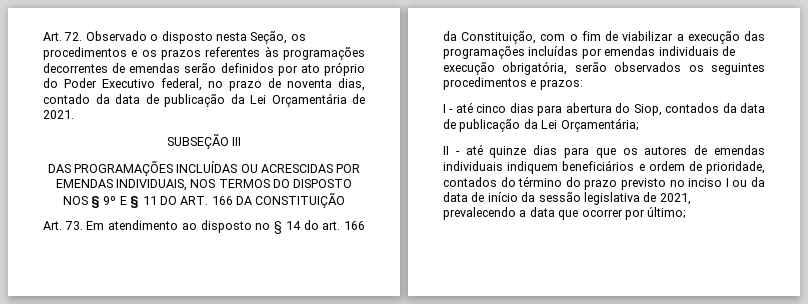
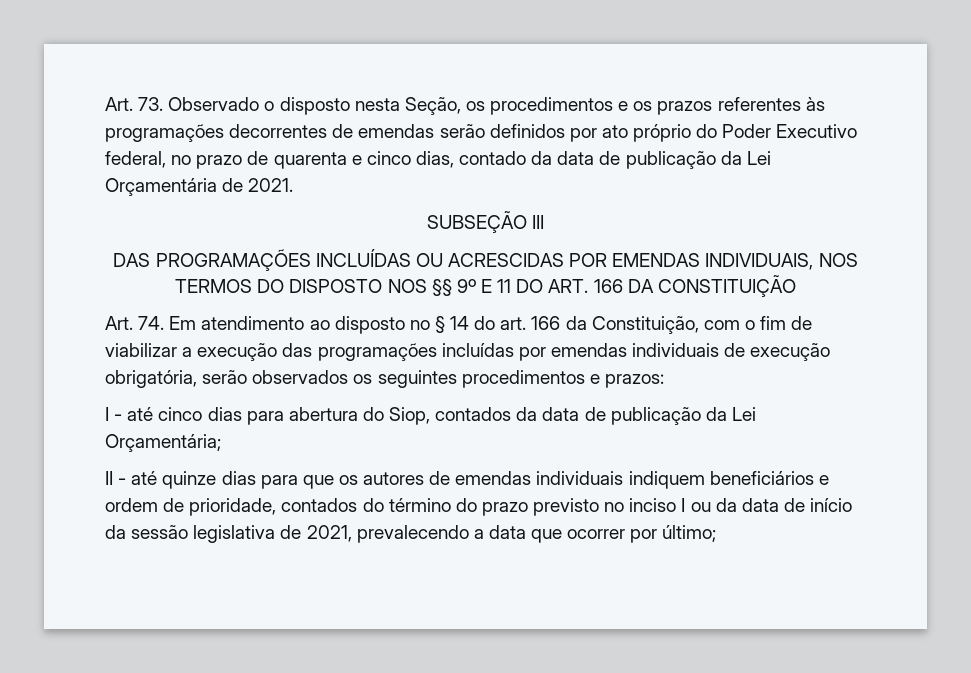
- Art. 72. Observado o disposto nesta Seção, os procedimentos e os prazos referentes às programações decorrentes de emendas serão definidos por ato próprio do Poder Executivo federal, no prazo de noventa dias, contado da data de publicação da Lei Orçamentária de 2021.
+ Art. 73. Observado o disposto nesta Seção, os procedimentos e os prazos referentes às programações decorrentes de emendas serão definidos por ato próprio do Poder Executivo federal, no prazo de quarenta e cinco dias, contado da data de publicação da Lei Orçamentária de 2021.
- DAS PROGRAMAÇÕES INCLUÍDAS OU ACRESCIDAS POR EMENDAS INDIVIDUAIS, NOS TERMOS DO DISPOSTO NOS § 9º E § 11 DO ART. 166 DA CONSTITUIÇÃO
+ DAS PROGRAMAÇÕES INCLUÍDAS OU ACRESCIDAS POR EMENDAS INDIVIDUAIS, NOS TERMOS DO DISPOSTO NOS §§ 9º E 11 DO ART. 166 DA CONSTITUIÇÃO
- Art. 73. Em atendimento ao disposto no § 14 do art. 166 da Constituição, com o fim de viabilizar a execução das programações incluídas por emendas individuais de execução obrigatória, serão observados os seguintes procedimentos e prazos:
+ Art. 74. Em atendimento ao disposto no § 14 do art. 166 da Constituição, com o fim de viabilizar a execução das programações incluídas por emendas individuais de execução obrigatória, serão observados os seguintes procedimentos e prazos:

